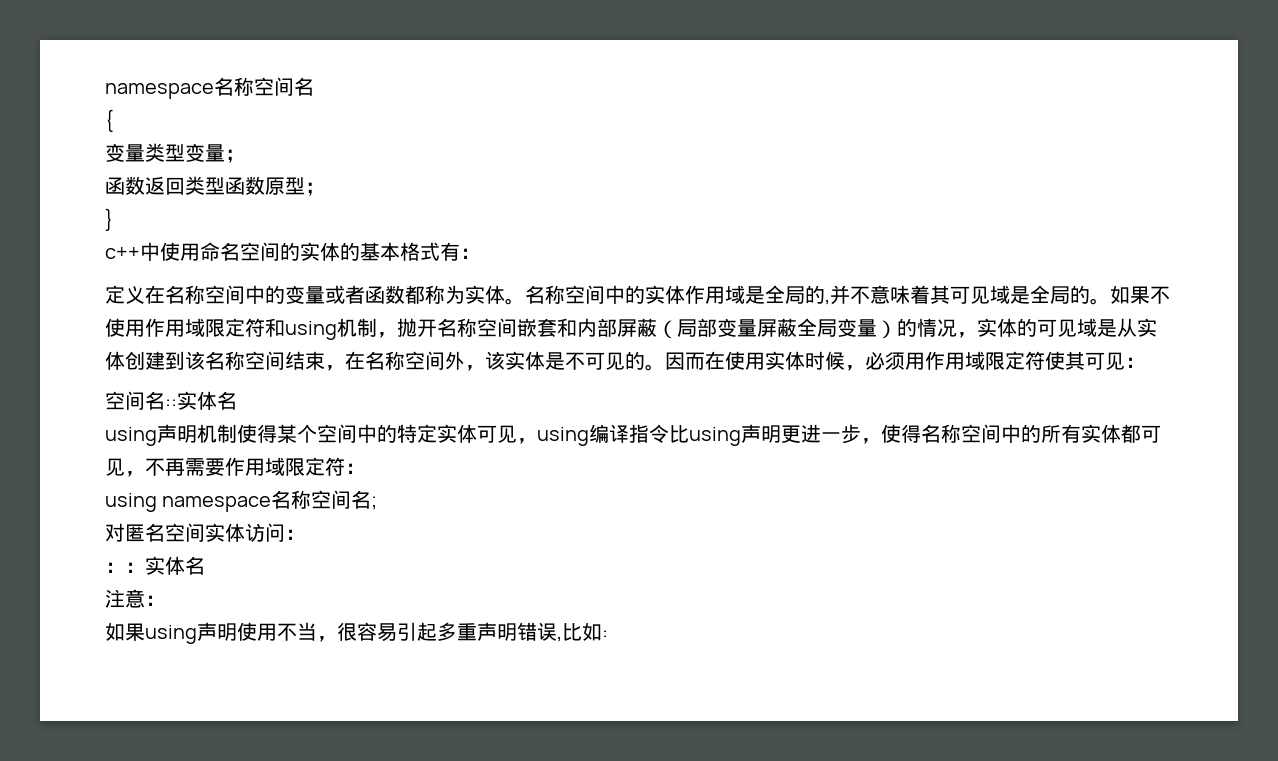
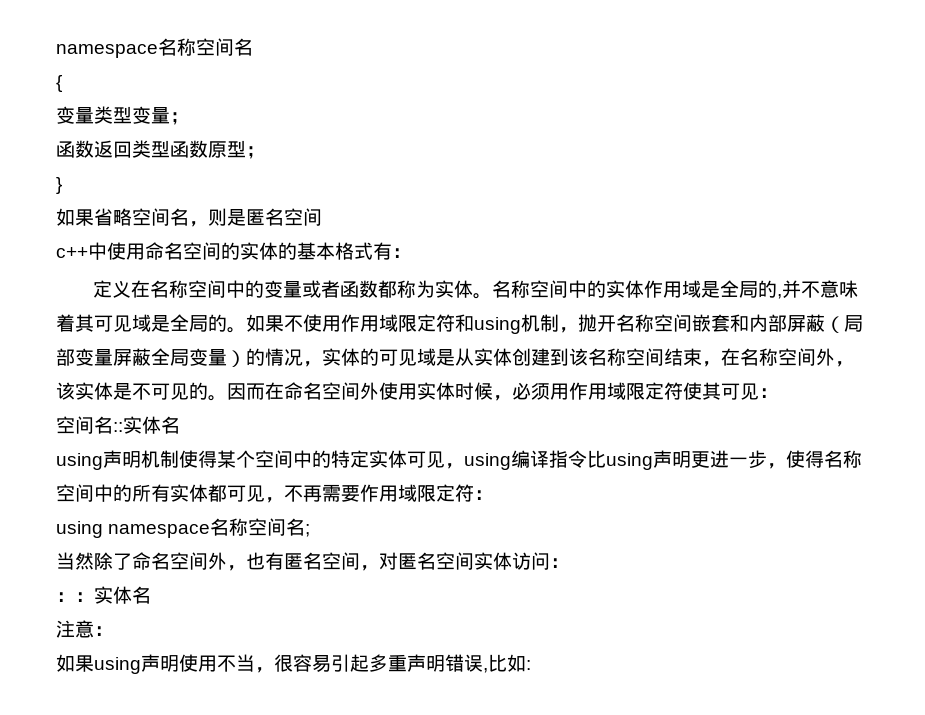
+ 如果省略空间名，则是匿名空间
- 因而在使用实体时候，必须用作用域限定符使其可见：
+ 因而在命名空间外使用实体时候，必须用作用域限定符使其可见：
- 对匿名空间实体访问：
+ 当然除了命名空间外，也有匿名空间，对匿名空间实体访问：

